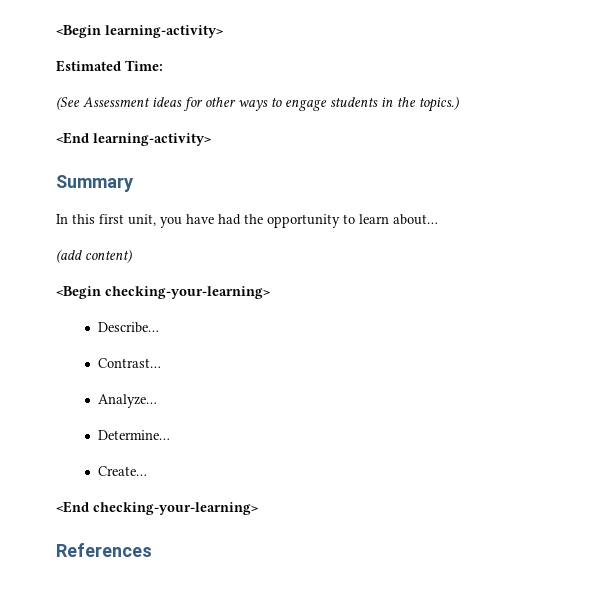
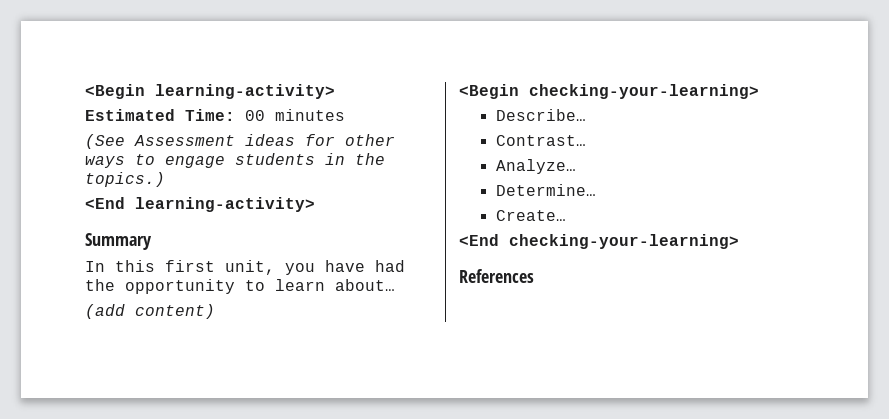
- Estimated Time:
+ Estimated Time: 00 minutes

